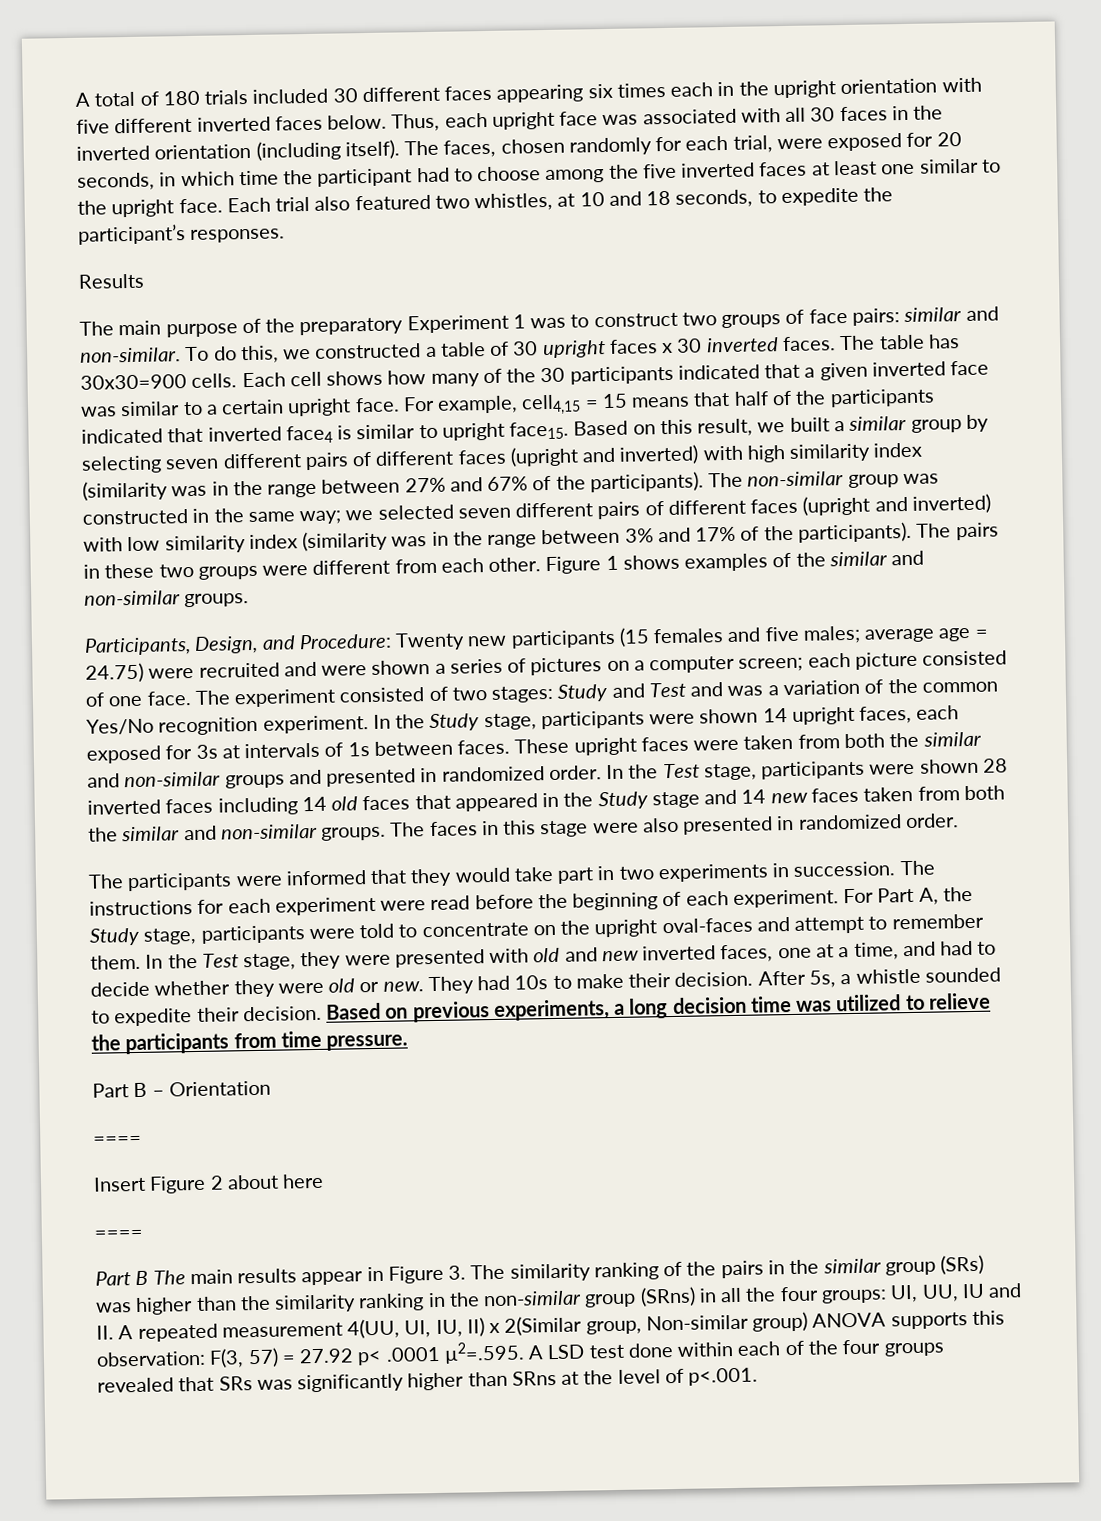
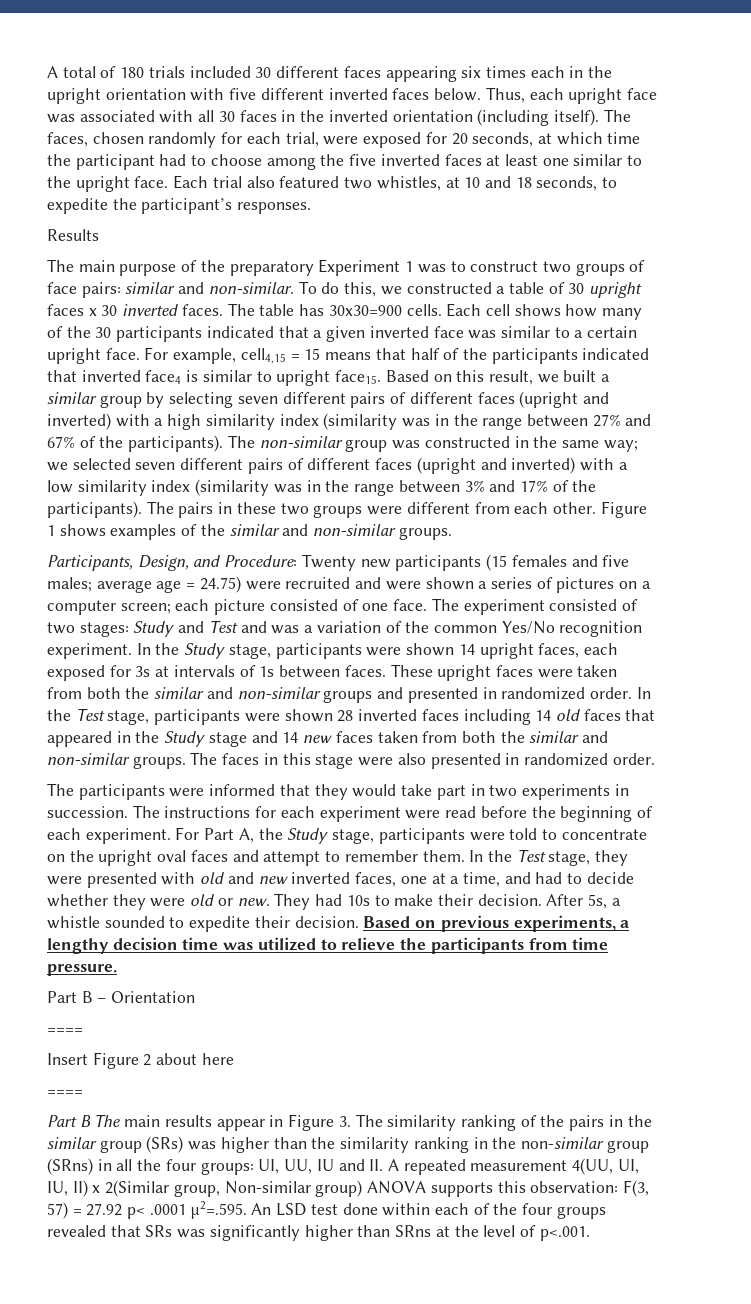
- The faces, chosen randomly for each trial, were exposed for 20 seconds, in which time the participant had to choose among the five inverted faces at least one similar to the upright face.
+ The faces, chosen randomly for each trial, were exposed for 20 seconds, at which time the participant had to choose among the five inverted faces at least one similar to the upright face.
- Based on this result, we built a similar group by selecting seven different pairs of different faces (upright and inverted) with high similarity index (similarity was in the range between 27% and 67% of the participants).
+ Based on this result, we built a similar group by selecting seven different pairs of different faces (upright and inverted) with a high similarity index (similarity was in the range between 27% and 67% of the participants).
- The non-similar group was constructed in the same way; we selected seven different pairs of different faces (upright and inverted) with low similarity index (similarity was in the range between 3% and 17% of the participants).
+ The non-similar group was constructed in the same way; we selected seven different pairs of different faces (upright and inverted) with a low similarity index (similarity was in the range between 3% and 17% of the participants).
- For Part A, the Study stage, participants were told to concentrate on the upright oval-faces and attempt to remember them.
+ For Part A, the Study stage, participants were told to concentrate on the upright oval faces and attempt to remember them.
- Based on previous experiments, a long decision time was utilized to relieve the participants from time pressure.
+ Based on previous experiments, a lengthy decision time was utilized to relieve the participants from time pressure.
- F(3, 57) = 27.92 p< .0001 µ2=.595. A LSD test done within each of the four groups revealed that SRs was significantly higher than SRns at the level of p<.001.
+ F(3, 57) = 27.92 p< .0001 µ2=.595. An LSD test done within each of the four groups revealed that SRs was significantly higher than SRns at the level of p<.001.

